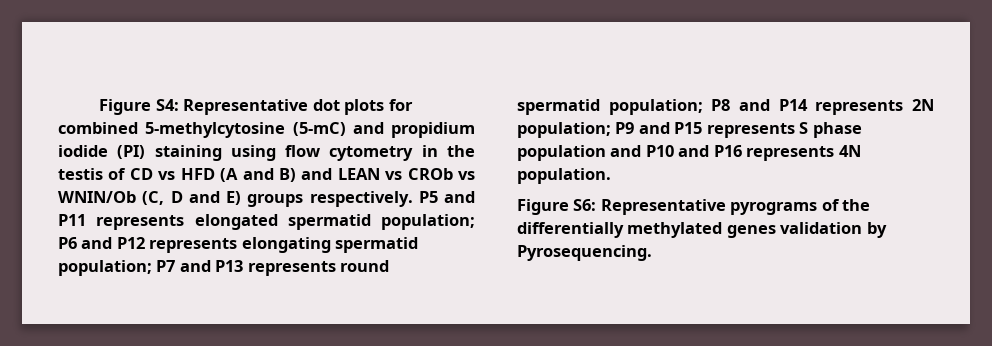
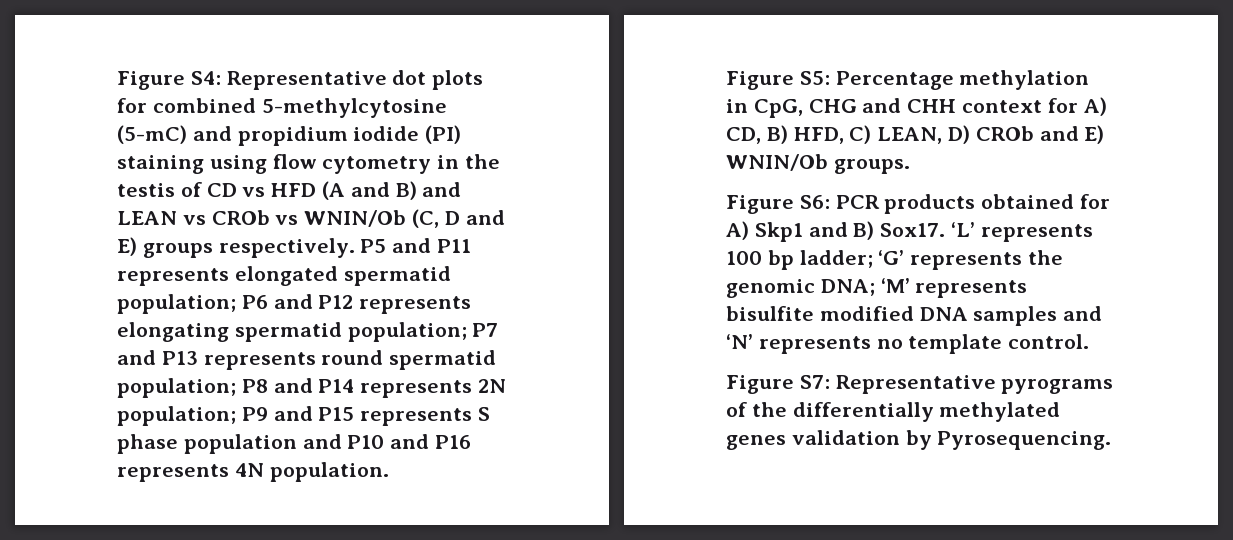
- Figure S6: Representative pyrograms of the differentially methylated genes validation by Pyrosequencing.
+ Figure S5: Percentage methylation in CpG, CHG and CHH context for A) CD, B) HFD, C) LEAN, D) CROb and E) WNIN/Ob groups.
+ Figure S6: PCR products obtained for A) Skp1 and B) Sox17. ‘L’ represents 100 bp ladder; ‘G’ represents the genomic DNA; ‘M’ represents bisulfite modified DNA samples and ‘N’ represents no template control.
+ Figure S7: Representative pyrograms of the differentially methylated genes validation by Pyrosequencing.

